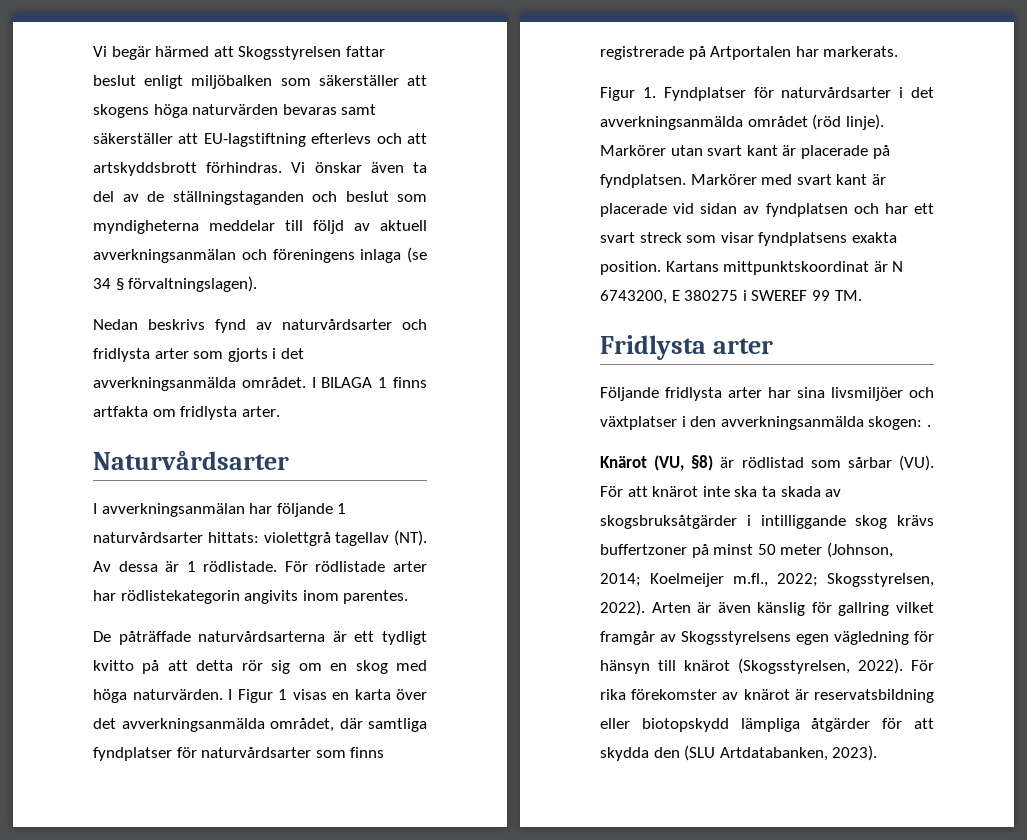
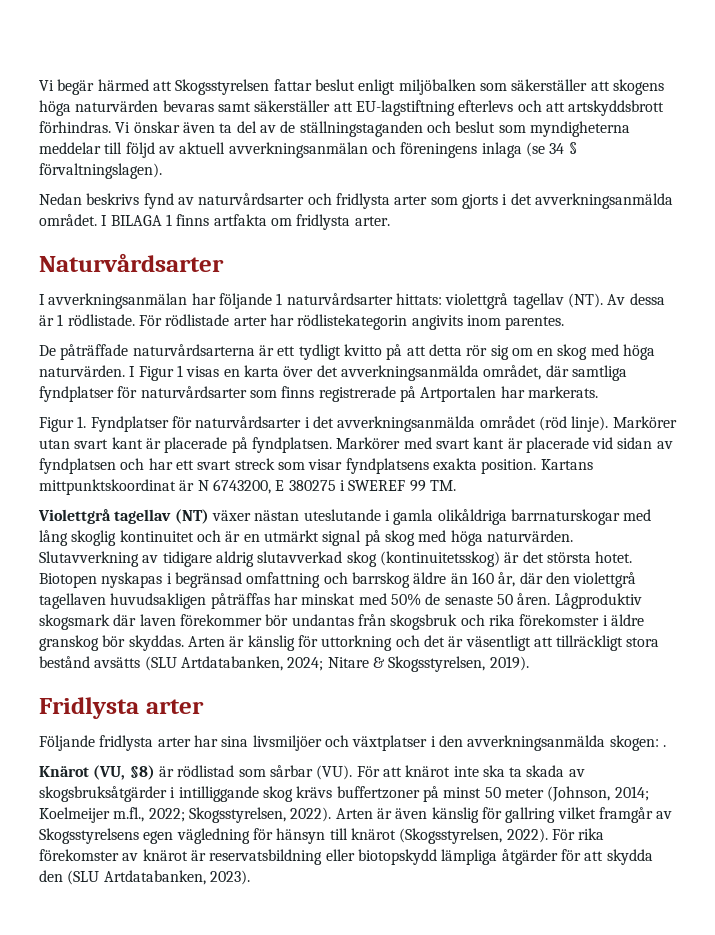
+ Violettgrå tagellav (NT) växer nästan uteslutande i gamla olikåldriga barrnaturskogar med lång skoglig kontinuitet och är en utmärkt signal på skog med höga naturvärden. Slutavverkning av tidigare aldrig slutavverkad skog (kontinuitetsskog) är det största hotet. Biotopen nyskapas i begränsad omfattning och barrskog äldre än 160 år, där den violettgrå tagellaven huvudsakligen påträffas har minskat med 50% de senaste 50 åren. Lågproduktiv skogsmark där laven förekommer bör undantas från skogsbruk och rika förekomster i äldre granskog bör skyddas. Arten är känslig för uttorkning och det är väsentligt att tillräckligt stora bestånd avsätts (SLU Artdatabanken, 2024; Nitare & Skogsstyrelsen, 2019).

